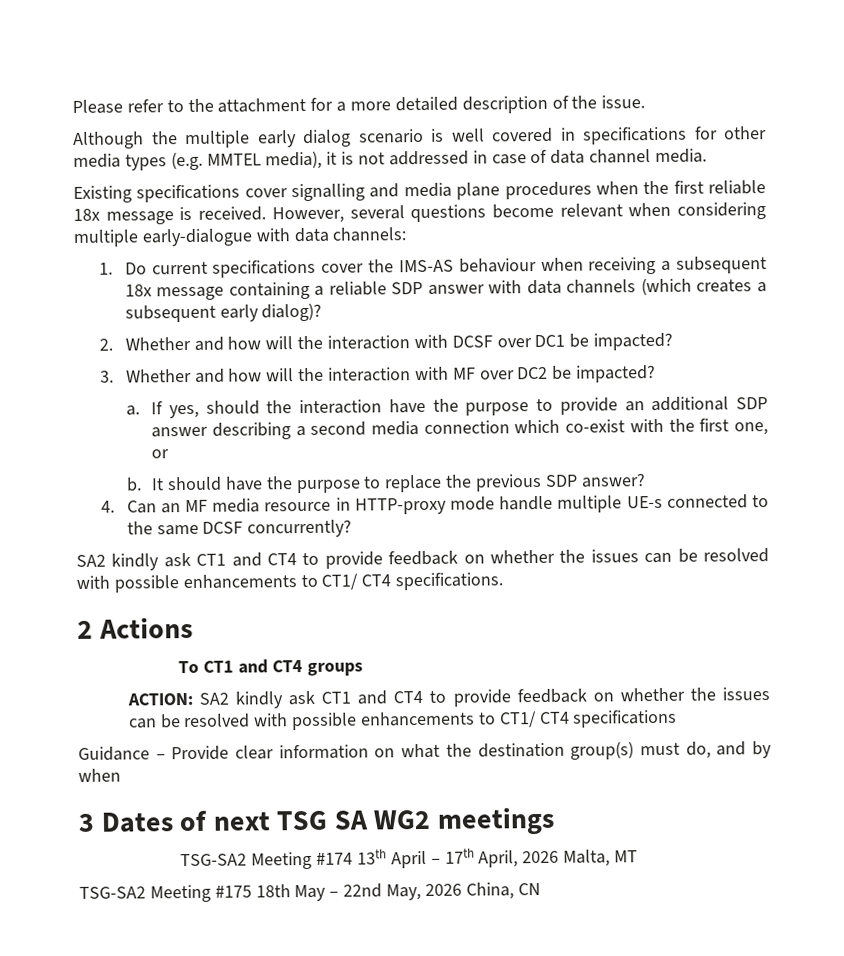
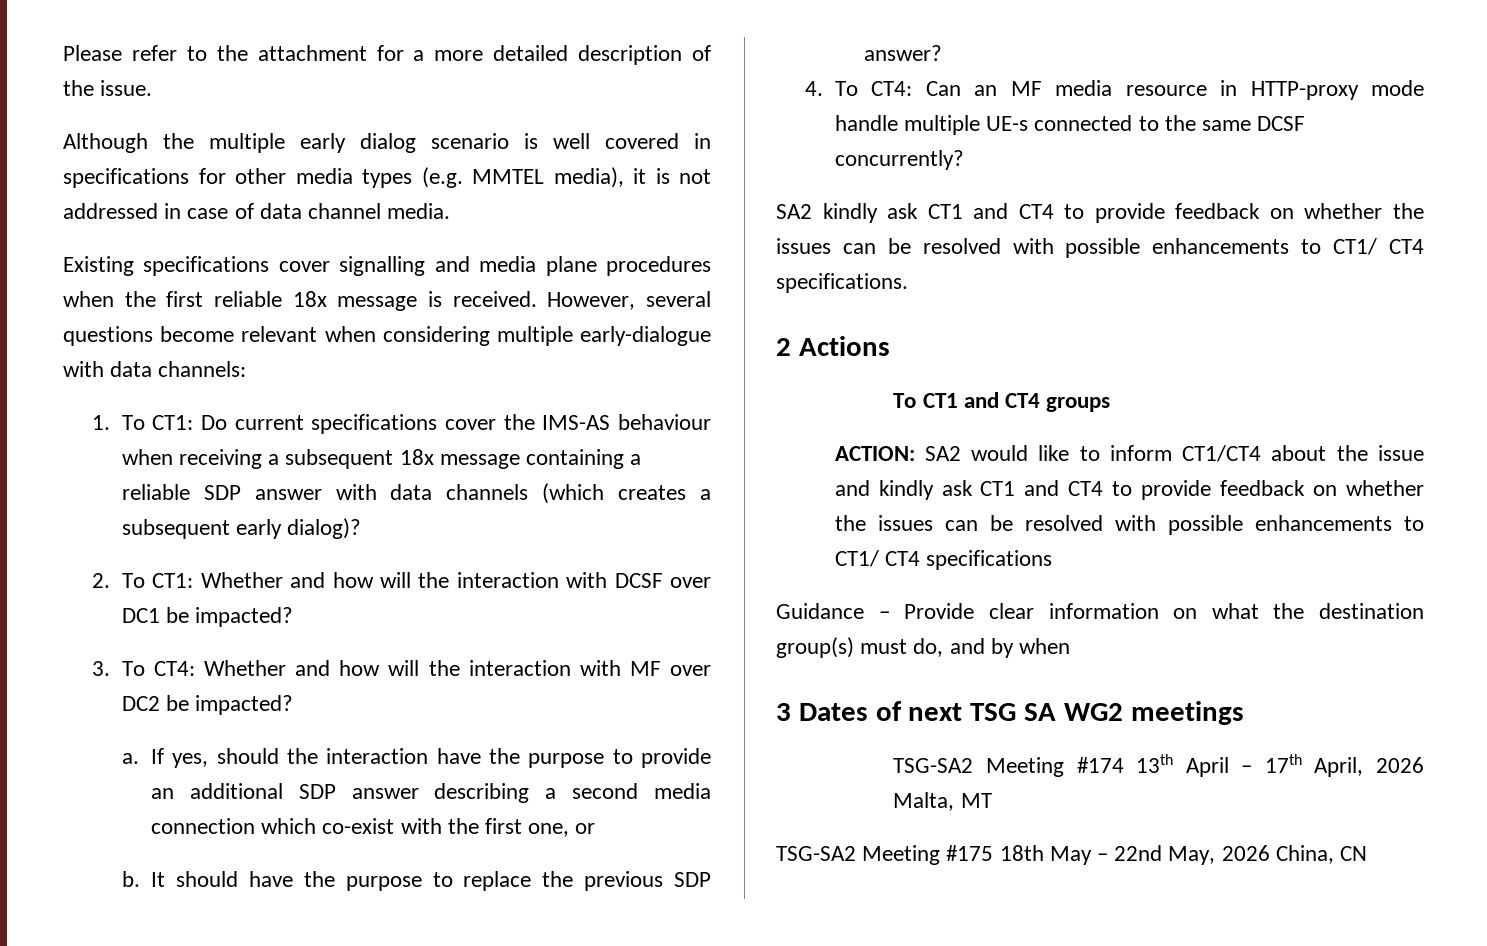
- 1. Do current specifications cover the IMS-AS behaviour when receiving a subsequent 18x message containing a reliable SDP answer with data channels (which creates a subsequent early dialog)?
+ 1. To CT1: Do current specifications cover the IMS-AS behaviour when receiving a subsequent 18x message containing a reliable SDP answer with data channels (which creates a subsequent early dialog)?
- 2. Whether and how will the interaction with DCSF over DC1 be impacted?
+ 2. To CT1: Whether and how will the interaction with DCSF over DC1 be impacted?
- 3. Whether and how will the interaction with MF over DC2 be impacted?
+ 3. To CT4: Whether and how will the interaction with MF over DC2 be impacted?
- 4. Can an MF media resource in HTTP-proxy mode handle multiple UE-s connected to the same DCSF concurrently?
+ 4. To CT4: Can an MF media resource in HTTP-proxy mode handle multiple UE-s connected to the same DCSF concurrently?
- ACTION: SA2 kindly ask CT1 and CT4 to provide feedback on whether the issues can be resolved with possible enhancements to CT1/ CT4 specifications
+ ACTION: SA2 would like to inform CT1/CT4 about the issue and kindly ask CT1 and CT4 to provide feedback on whether the issues can be resolved with possible enhancements to CT1/ CT4 specifications

